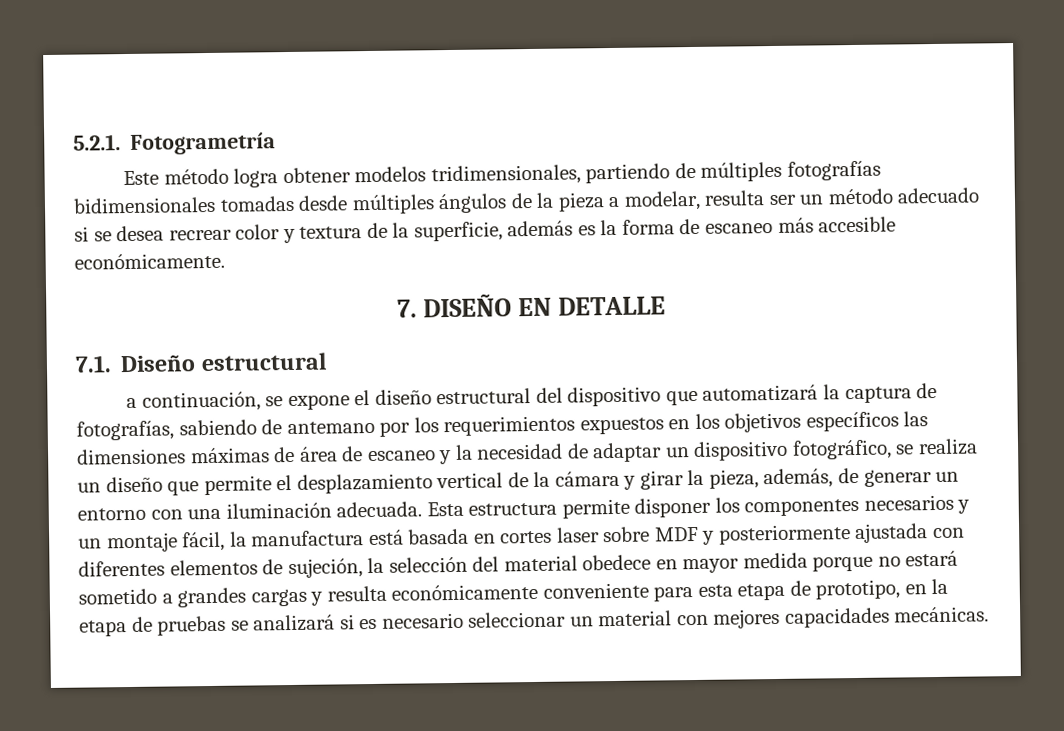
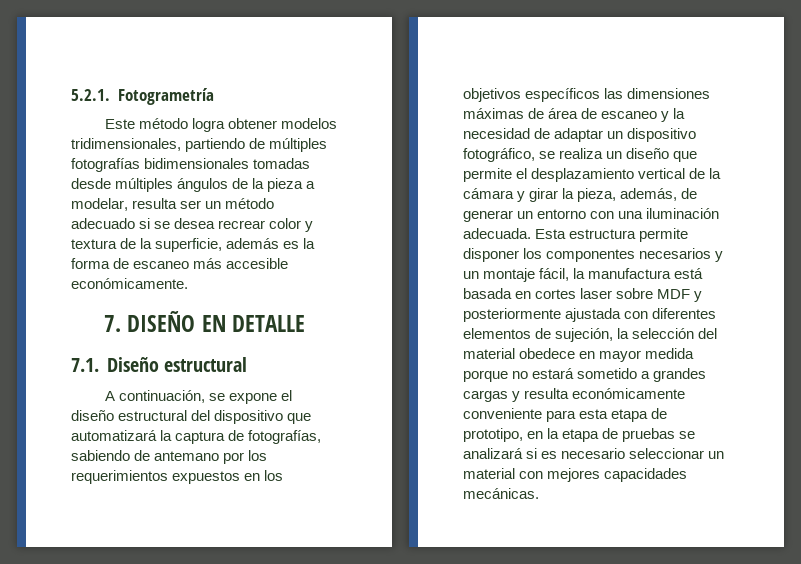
- a continuación, se expone el diseño estructural del dispositivo que automatizará la captura de fotografías, sabiendo de antemano por los requerimientos expuestos en los objetivos específicos las dimensiones máximas de área de escaneo y la necesidad de adaptar un dispositivo fotográfico, se realiza un diseño que permite el desplazamiento vertical de la cámara y girar la pieza, además, de generar un entorno con una iluminación adecuada.
+ A continuación, se expone el diseño estructural del dispositivo que automatizará la captura de fotografías, sabiendo de antemano por los requerimientos expuestos en los objetivos específicos las dimensiones máximas de área de escaneo y la necesidad de adaptar un dispositivo fotográfico, se realiza un diseño que permite el desplazamiento vertical de la cámara y girar la pieza, además, de generar un entorno con una iluminación adecuada.

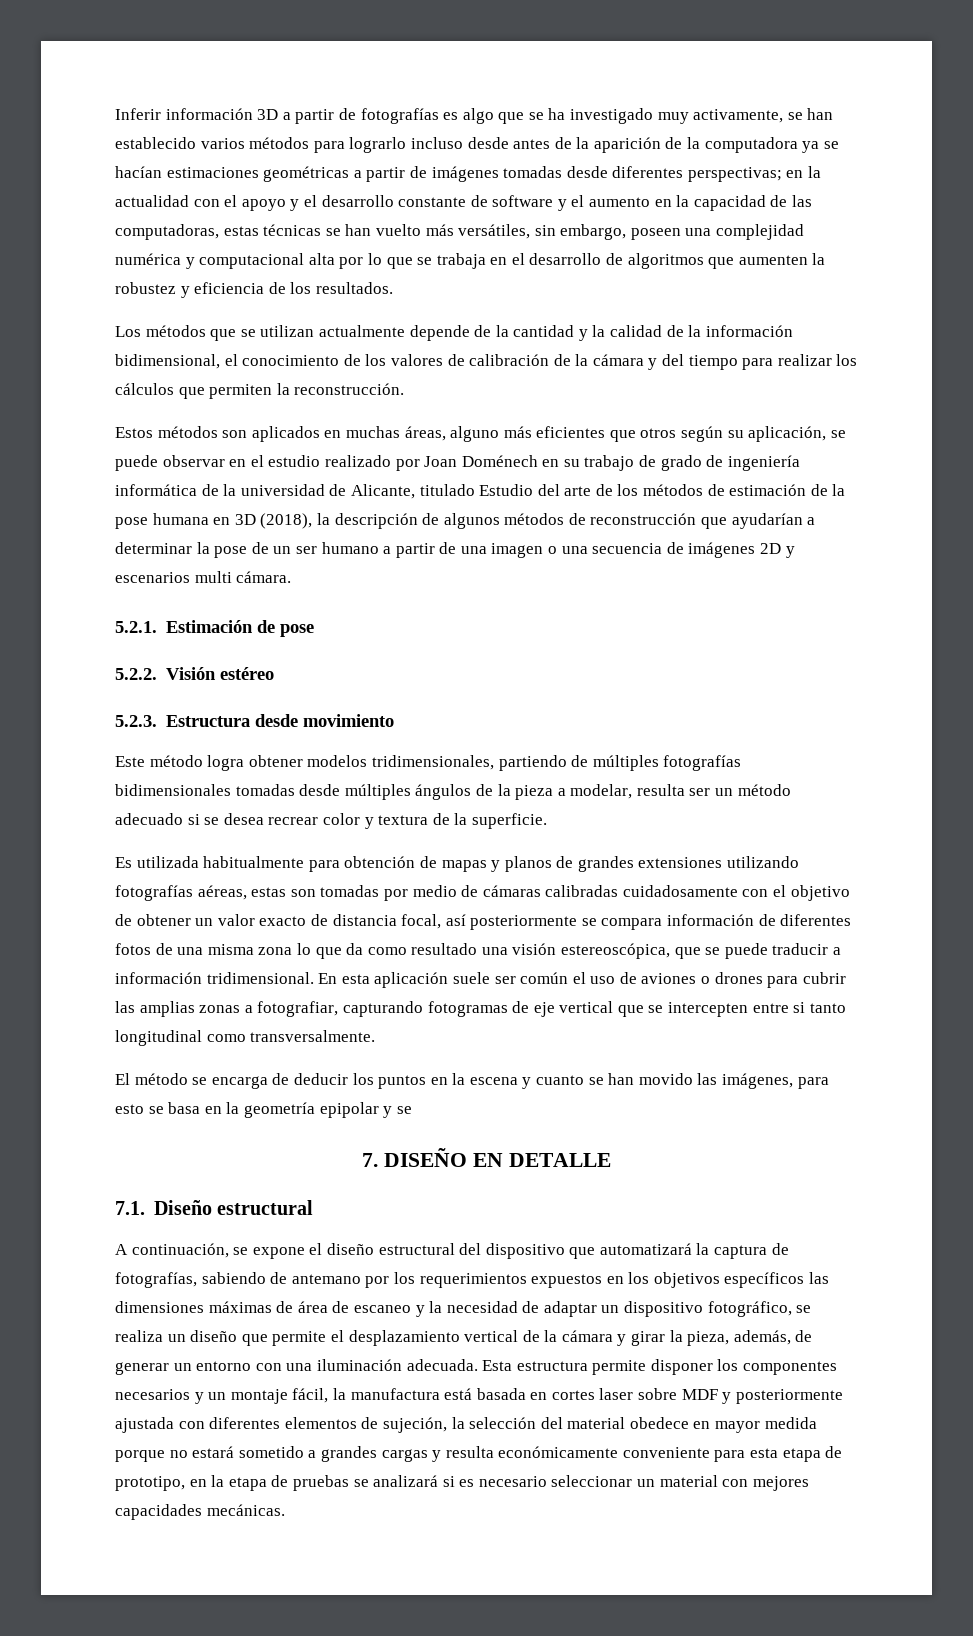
- 5.2.1. Fotogrametría
+ Inferir información 3D a partir de fotografías es algo que se ha investigado muy activamente, se han establecido varios métodos para lograrlo incluso desde antes de la aparición de la computadora ya se hacían estimaciones geométricas a partir de imágenes tomadas desde diferentes perspectivas; en la actualidad con el apoyo y el desarrollo constante de software y el aumento en la capacidad de las computadoras, estas técnicas se han vuelto más versátiles, sin embargo, poseen una complejidad numérica y computacional alta por lo que se trabaja en el desarrollo de algoritmos que aumenten la robustez y eficiencia de los resultados.
+ Los métodos que se utilizan actualmente depende de la cantidad y la calidad de la información bidimensional, el conocimiento de los valores de calibración de la cámara y del tiempo para realizar los cálculos que permiten la reconstrucción.
+ Estos métodos son aplicados en muchas áreas, alguno más eficientes que otros según su aplicación, se puede observar en el estudio realizado por Joan Doménech en su trabajo de grado de ingeniería informática de la universidad de Alicante, titulado Estudio del arte de los métodos de estimación de la pose humana en 3D (2018), la descripción de algunos métodos de reconstrucción que ayudarían a determinar la pose de un ser humano a partir de una imagen o una secuencia de imágenes 2D y escenarios multi cámara.
+ 5.2.1. Estimación de pose
+ 5.2.2. Visión estéreo
+ 5.2.3. Estructura desde movimiento
- Este método logra obtener modelos tridimensionales, partiendo de múltiples fotografías bidimensionales tomadas desde múltiples ángulos de la pieza a modelar, resulta ser un método adecuado si se desea recrear color y textura de la superficie, además es la forma de escaneo más accesible económicamente.
+ Este método logra obtener modelos tridimensionales, partiendo de múltiples fotografías bidimensionales tomadas desde múltiples ángulos de la pieza a modelar, resulta ser un método adecuado si se desea recrear color y textura de la superficie.
+ Es utilizada habitualmente para obtención de mapas y planos de grandes extensiones utilizando fotografías aéreas, estas son tomadas por medio de cámaras calibradas cuidadosamente con el objetivo de obtener un valor exacto de distancia focal, así posteriormente se compara información de diferentes fotos de una misma zona lo que da como resultado una visión estereoscópica, que se puede traducir a información tridimensional. En esta aplicación suele ser común el uso de aviones o drones para cubrir las amplias zonas a fotografiar, capturando fotogramas de eje vertical que se intercepten entre si tanto longitudinal como transversalmente.
+ El método se encarga de deducir los puntos en la escena y cuanto se han movido las imágenes, para esto se basa en la geometría epipolar y se

